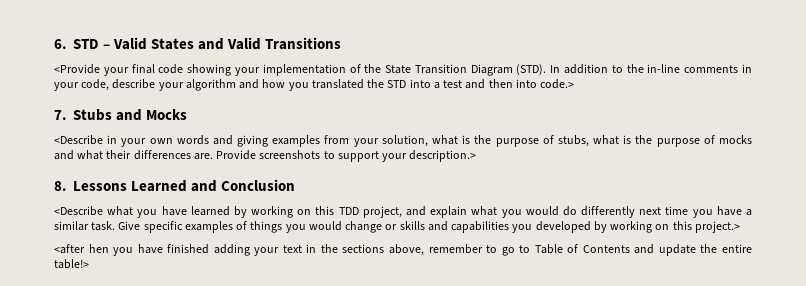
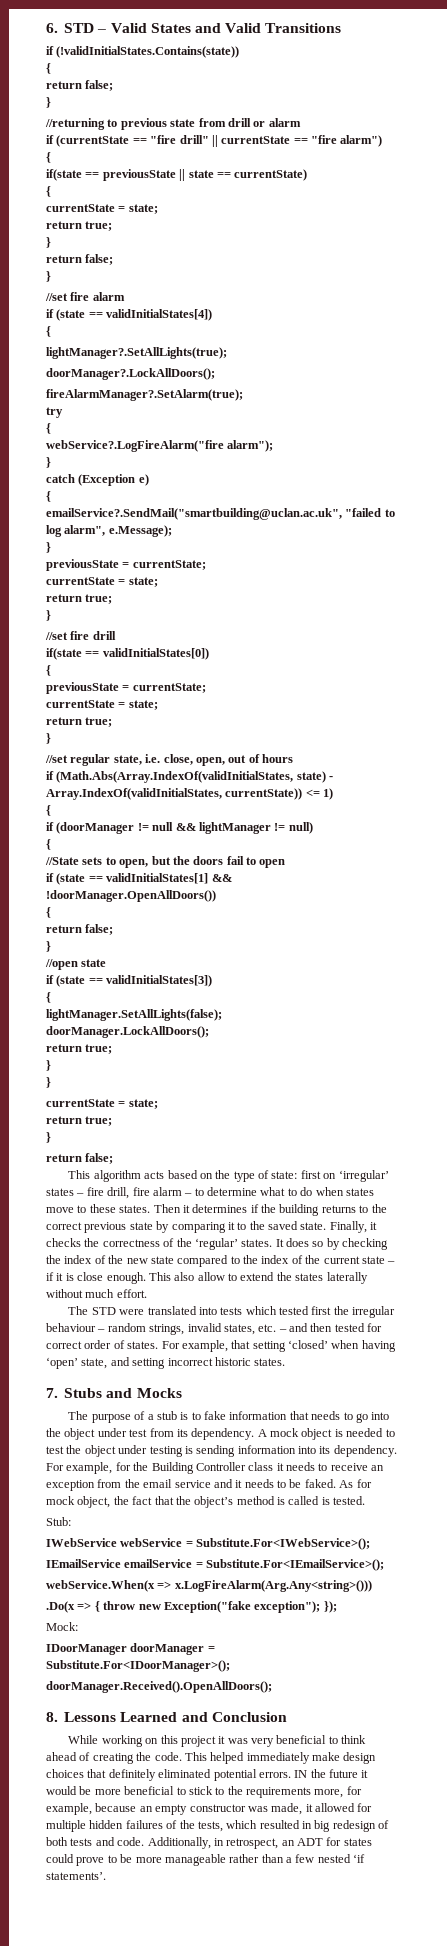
- <Provide your final code showing your implementation of the State Transition Diagram (STD). In addition to the in-line comments in your code, describe your algorithm and how you translated the STD into a test and then into code.>
+ if (!validInitialStates.Contains(state))
+ {
+ return false;
+ }
+ //returning to previous state from drill or alarm
+ if (currentState == "fire drill" || currentState == "fire alarm")
+ {
+ if(state == previousState || state == currentState)
+ {
+ currentState = state;
+ return true;
+ }
+ return false;
+ }
+ //set fire alarm
+ if (state == validInitialStates[4])
+ {
+ lightManager?.SetAllLights(true);
+ doorManager?.LockAllDoors();
+ fireAlarmManager?.SetAlarm(true);
+ try
+ {
+ webService?.LogFireAlarm("fire alarm");
+ }
+ catch (Exception e)
+ {
+ emailService?.SendMail("smartbuilding@uclan.ac.uk", "failed to log alarm", e.Message);
+ }
+ previousState = currentState;
+ currentState = state;
+ return true;
+ }
+ //set fire drill
+ if(state == validInitialStates[0])
+ {
+ previousState = currentState;
+ currentState = state;
+ return true;
+ }
+ //set regular state, i.e. close, open, out of hours
+ if (Math.Abs(Array.IndexOf(validInitialStates, state) - Array.IndexOf(validInitialStates, currentState)) <= 1)
+ {
+ if (doorManager != null && lightManager != null)
+ {
+ //State sets to open, but the doors fail to open
+ if (state == validInitialStates[1] && !doorManager.OpenAllDoors())
+ {
+ return false;
+ }
+ //open state
+ if (state == validInitialStates[3])
+ {
+ lightManager.SetAllLights(false);
+ doorManager.LockAllDoors();
+ return true;
+ }
+ }
+ currentState = state;
+ return true;
+ }
+ return false;
+ This algorithm acts based on the type of state: first on ‘irregular’ states – fire drill, fire alarm – to determine what to do when states move to these states. Then it determines if the building returns to the correct previous state by comparing it to the saved state. Finally, it checks the correctness of the ‘regular’ states. It does so by checking the index of the new state compared to the index of the current state – if it is close enough. This also allow to extend the states laterally without much effort.
+ The STD were translated into tests which tested first the irregular behaviour – random strings, invalid states, etc. – and then tested for correct order of states. For example, that setting ‘closed’ when having ‘open’ state, and setting incorrect historic states.
  7. Stubs and Mocks
- <Describe in your own words and giving examples from your solution, what is the purpose of stubs, what is the purpose of mocks and what their differences are. Provide screenshots to support your description.>
+ The purpose of a stub is to fake information that needs to go into the object under test from its dependency. A mock object is needed to test the object under testing is sending information into its dependency. For example, for the Building Controller class it needs to receive an exception from the email service and it needs to be faked. As for mock object, the fact that the object’s method is called is tested.
+ Stub:
+ IWebService webService = Substitute.For<IWebService>();
+ IEmailService emailService = Substitute.For<IEmailService>();
+ webService.When(x => x.LogFireAlarm(Arg.Any<string>()))
+ .Do(x => { throw new Exception("fake exception"); });
+ Mock:
+ IDoorManager doorManager = Substitute.For<IDoorManager>();
+ doorManager.Received().OpenAllDoors();
- <Describe what you have learned by working on this TDD project, and explain what you would do differently next time you have a similar task. Give specific examples of things you would change or skills and capabilities you developed by working on this project.>
- <after hen you have finished adding your text in the sections above, remember to go to Table of Contents and update the entire table!>
+ While working on this project it was very beneficial to think ahead of creating the code. This helped immediately make design choices that definitely eliminated potential errors. IN the future it would be more beneficial to stick to the requirements more, for example, because an empty constructor was made, it allowed for multiple hidden failures of the tests, which resulted in big redesign of both tests and code. Additionally, in retrospect, an ADT for states could prove to be more manageable rather than a few nested ‘if statements’.

